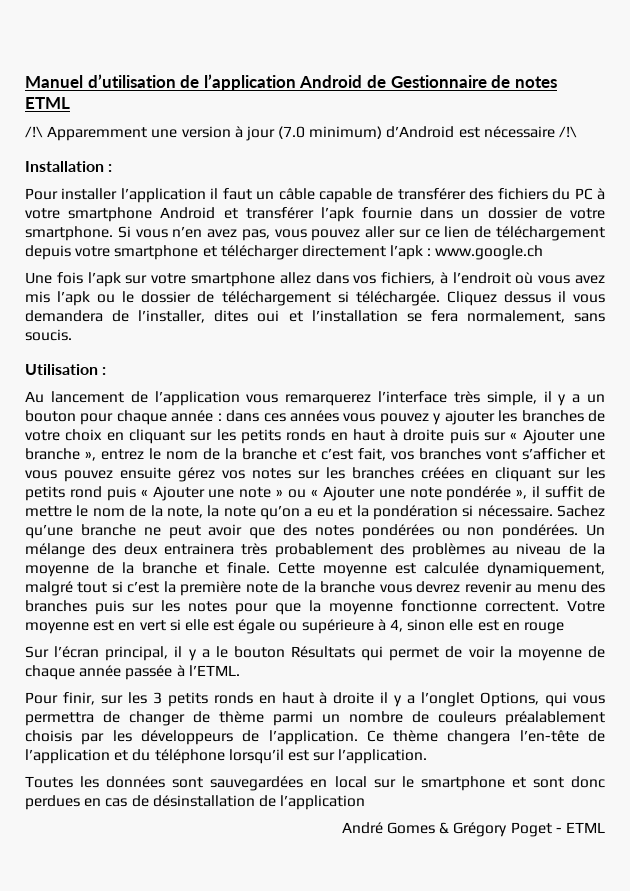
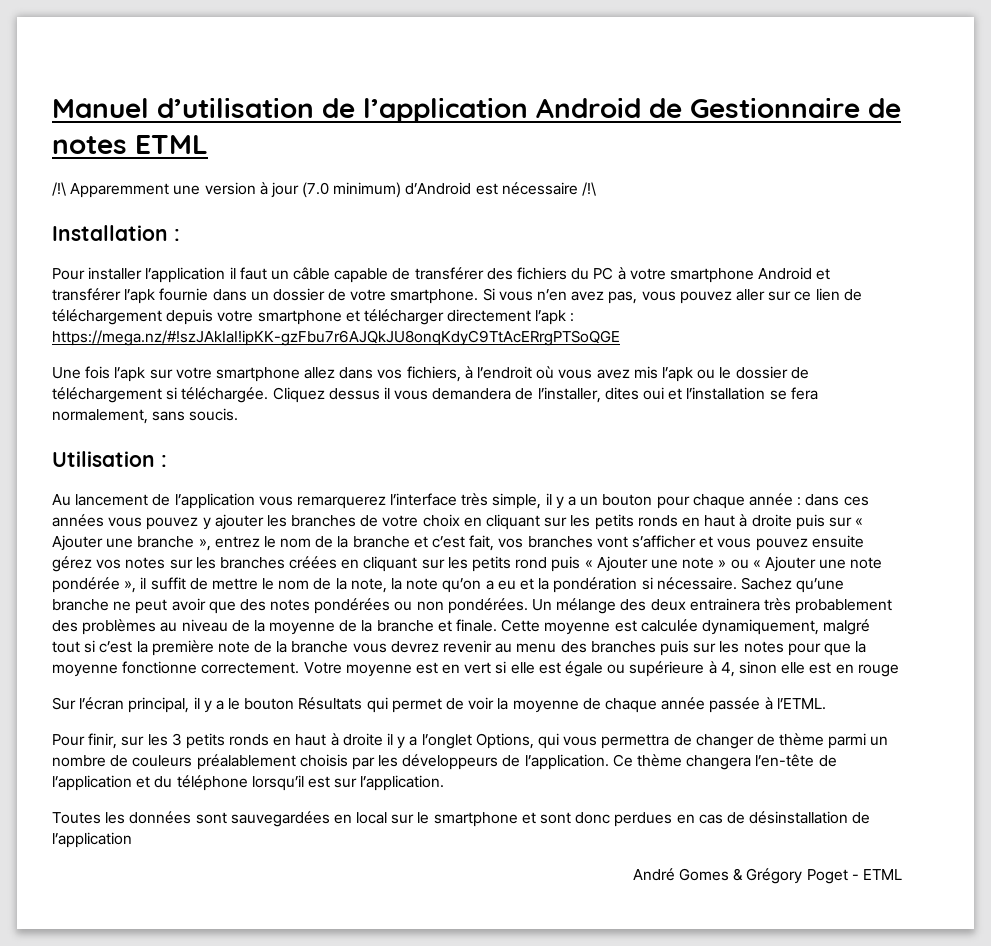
- Si vous n’en avez pas, vous pouvez aller sur ce lien de téléchargement depuis votre smartphone et télécharger directement l’apk : www.google.ch
+ Si vous n’en avez pas, vous pouvez aller sur ce lien de téléchargement depuis votre smartphone et télécharger directement l’apk : https://mega.nz/#!szJAkIaI!ipKK-gzFbu7r6AJQkJU8onqKdyC9TtAcERrgPTSoQGE
- Cette moyenne est calculée dynamiquement, malgré tout si c’est la première note de la branche vous devrez revenir au menu des branches puis sur les notes pour que la moyenne fonctionne correctent.
+ Cette moyenne est calculée dynamiquement, malgré tout si c’est la première note de la branche vous devrez revenir au menu des branches puis sur les notes pour que la moyenne fonctionne correctement.

